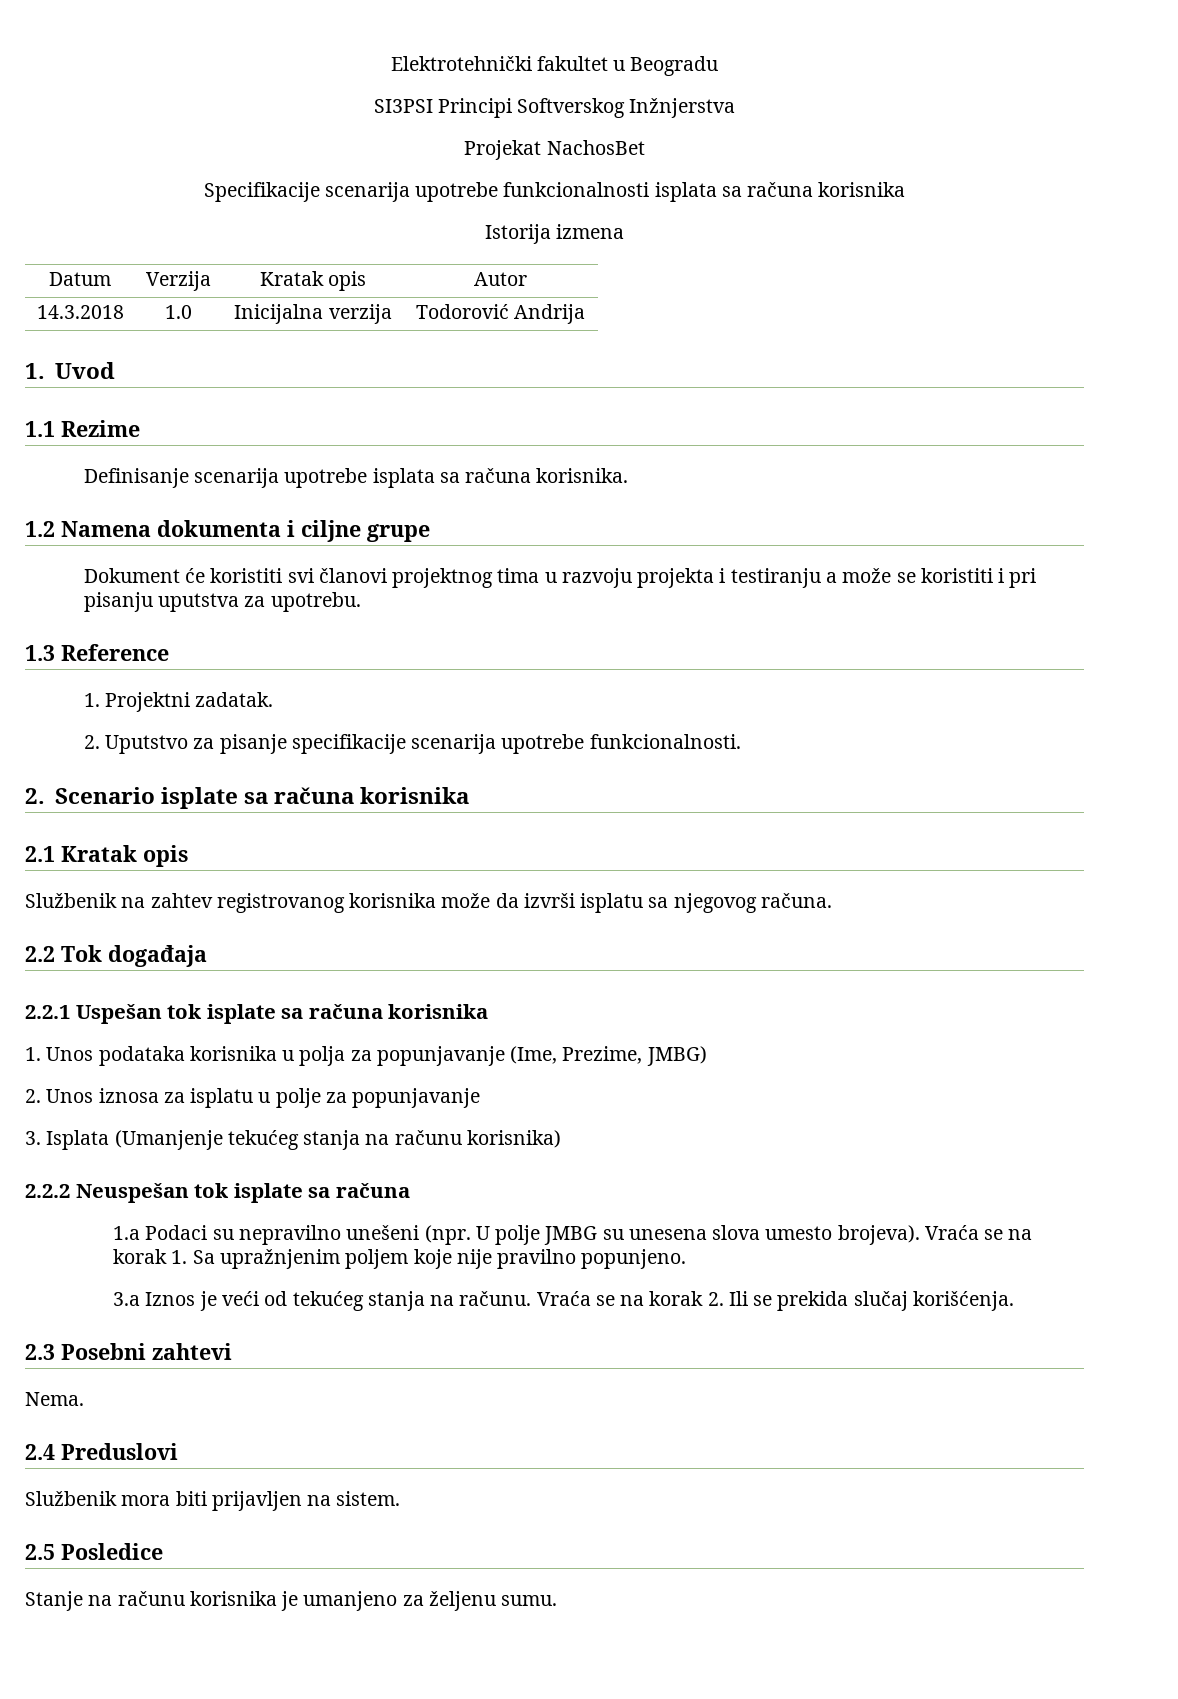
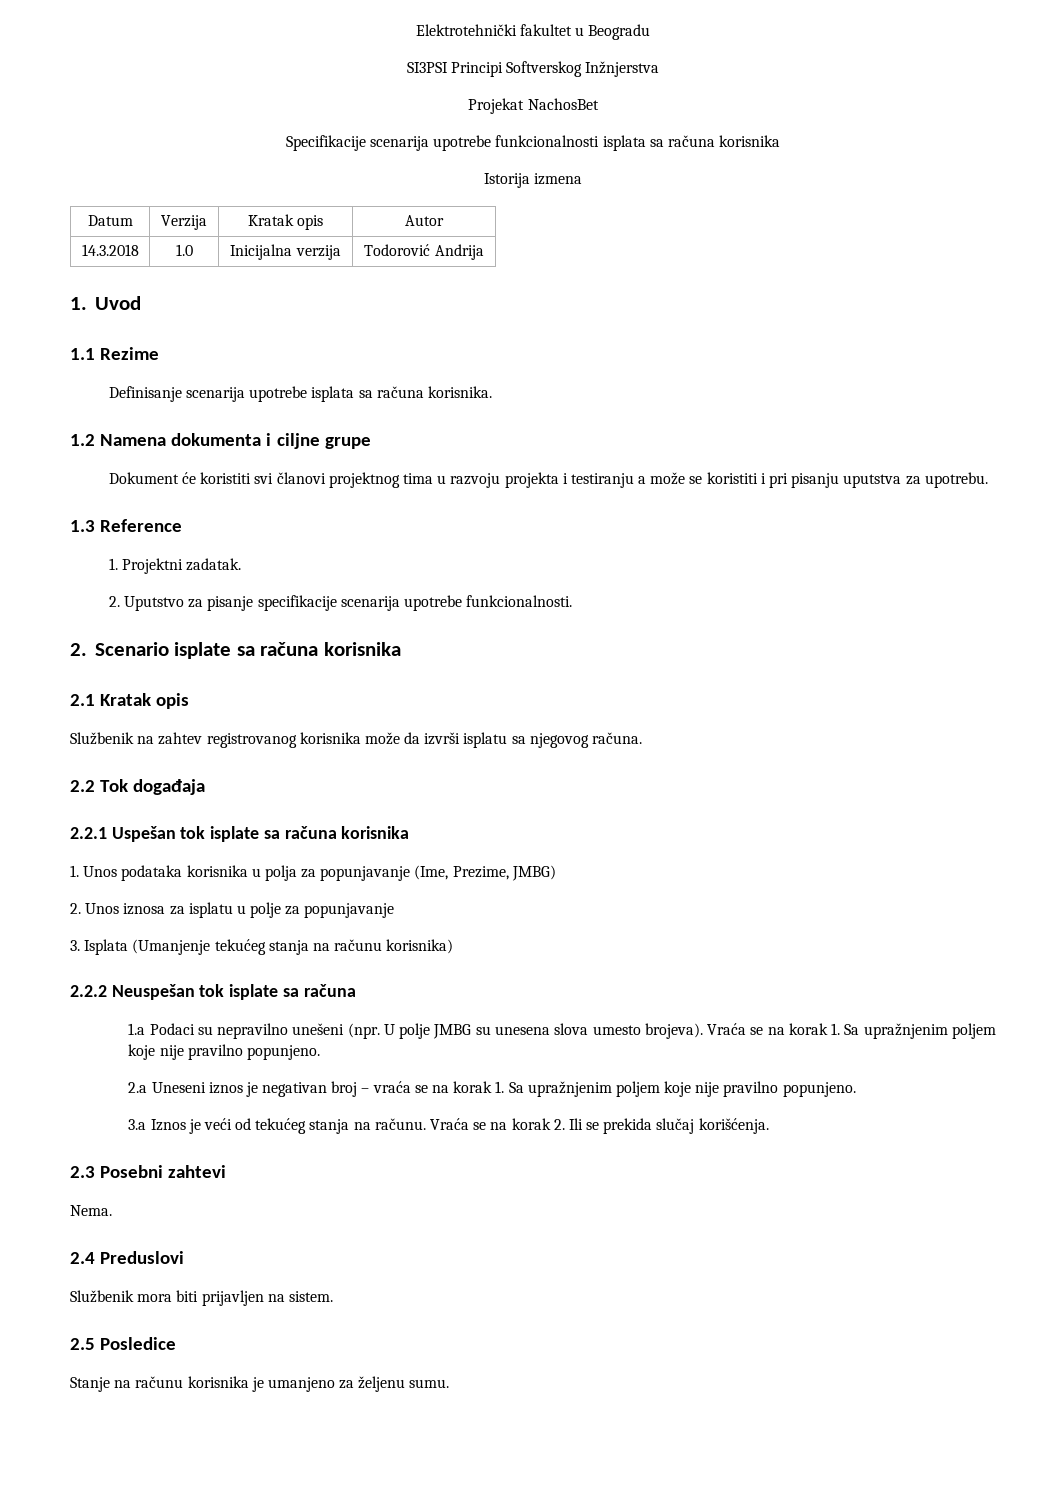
+ 2.a Uneseni iznos je negativan broj – vraća se na korak 1. Sa upražnjenim poljem koje nije pravilno popunjeno.

